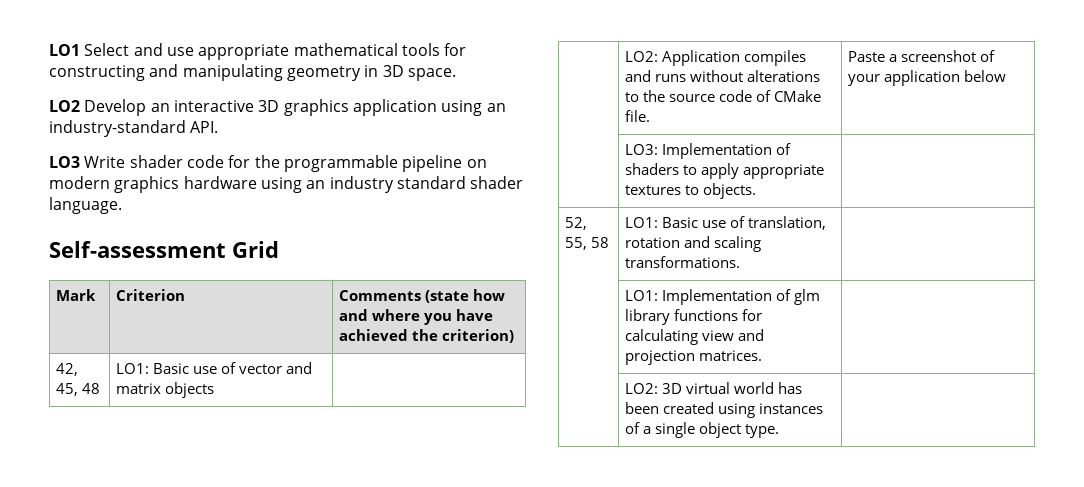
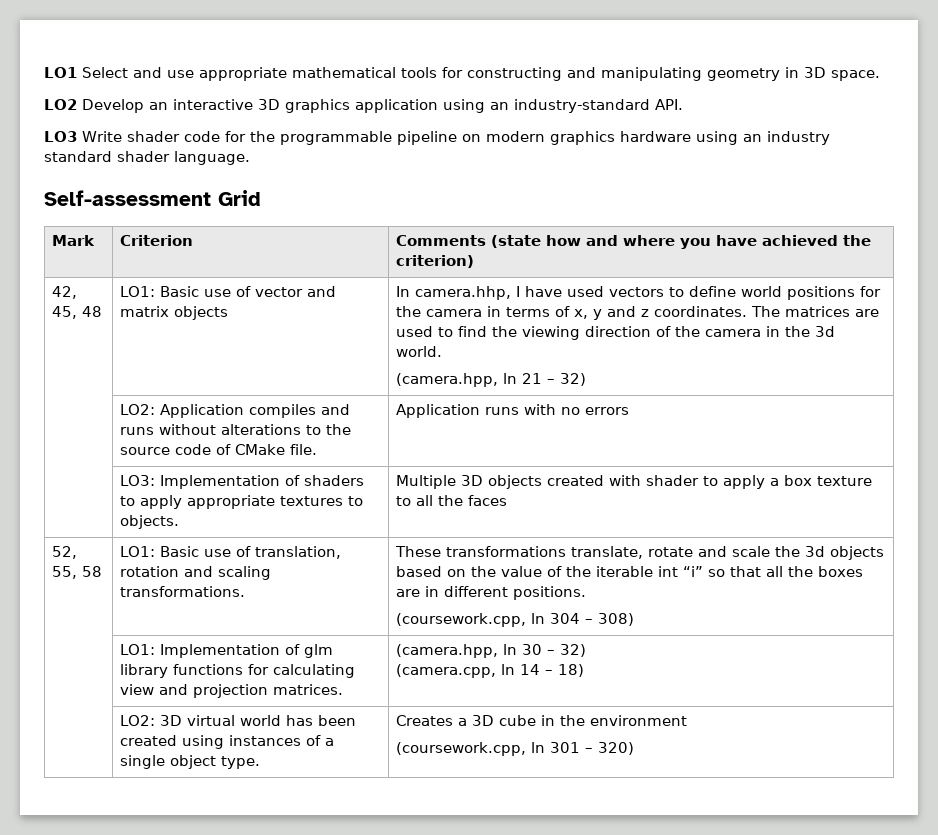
+ In camera.hhp, I have used vectors to define world positions for the camera in terms of x, y and z coordinates. The matrices are used to find the viewing direction of the camera in the 3d world.
+ (camera.hpp, ln 21 – 32)
- | LO2: Application compiles and runs without alterations to the source code of CMake file. | Paste a screenshot of your application below
+ | LO2: Application compiles and runs without alterations to the source code of CMake file. | Application runs with no errors
- | LO3: Implementation of shaders to apply appropriate textures to objects. |
+ | LO3: Implementation of shaders to apply appropriate textures to objects. | Multiple 3D objects created with shader to apply a box texture to all the faces
+ These transformations translate, rotate and scale the 3d objects based on the value of the iterable int “i” so that all the boxes are in different positions.
+ (coursework.cpp, ln 304 – 308)
- | LO1: Implementation of glm library functions for calculating view and projection matrices. |
+ | LO1: Implementation of glm library functions for calculating view and projection matrices. | (camera.hpp, ln 30 – 32)
+ (camera.cpp, ln 14 – 18)
- | LO2: 3D virtual world has been created using instances of a single object type. |
+ | LO2: 3D virtual world has been created using instances of a single object type. | Creates a 3D cube in the environment
+ (coursework.cpp, ln 301 – 320)

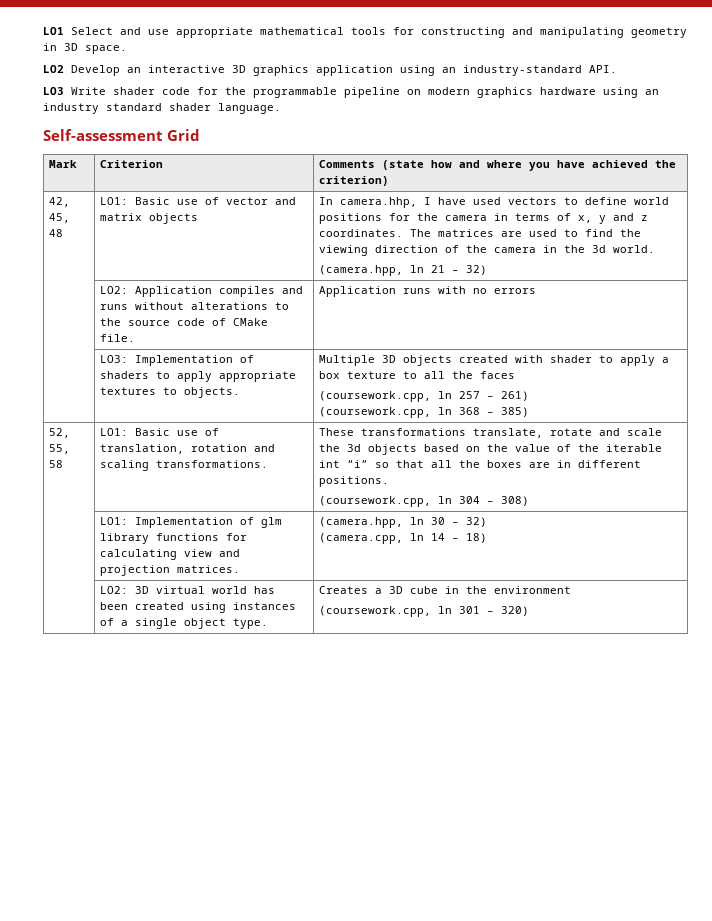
  | LO3: Implementation of shaders to apply appropriate textures to objects. | Multiple 3D objects created with shader to apply a box texture to all the faces
+ (coursework.cpp, ln 257 – 261)
+ (coursework.cpp, ln 368 – 385)

